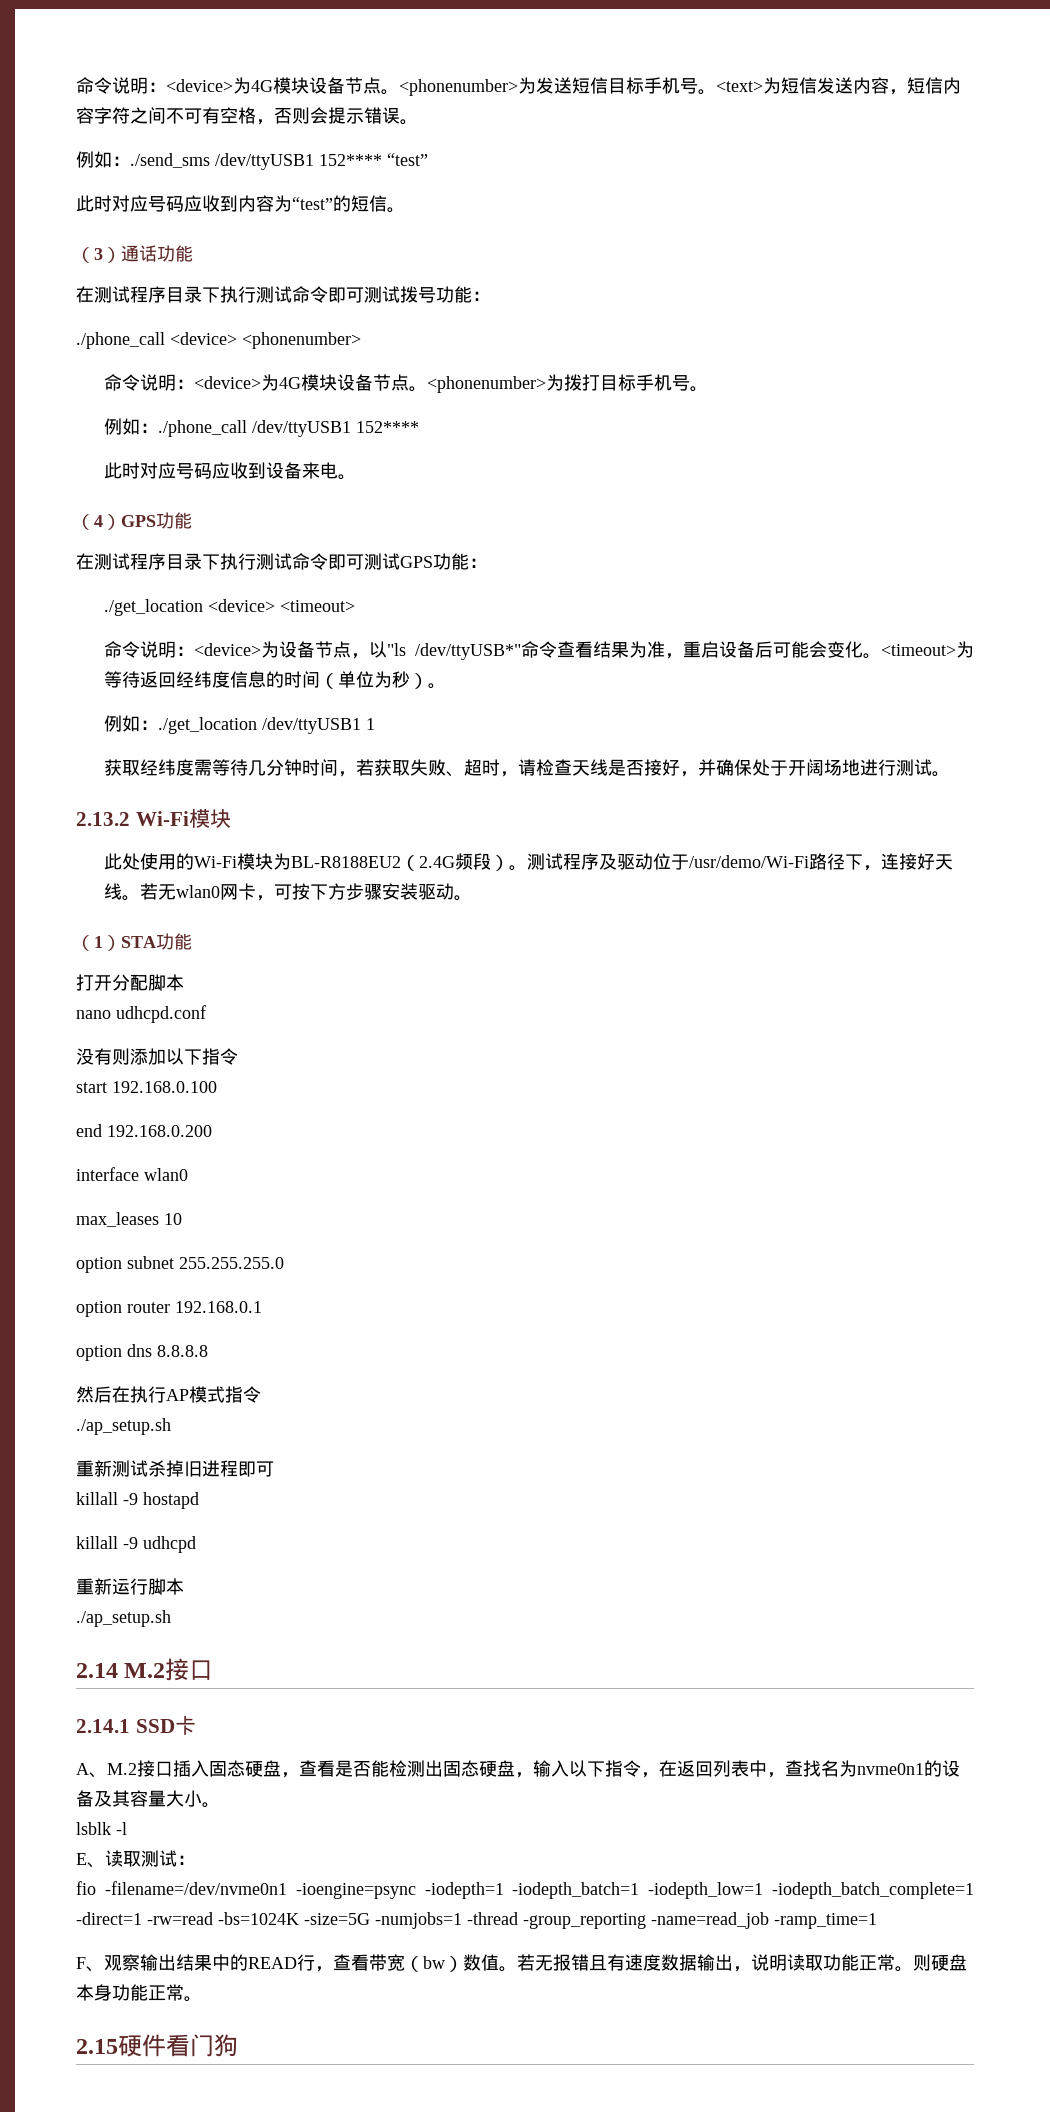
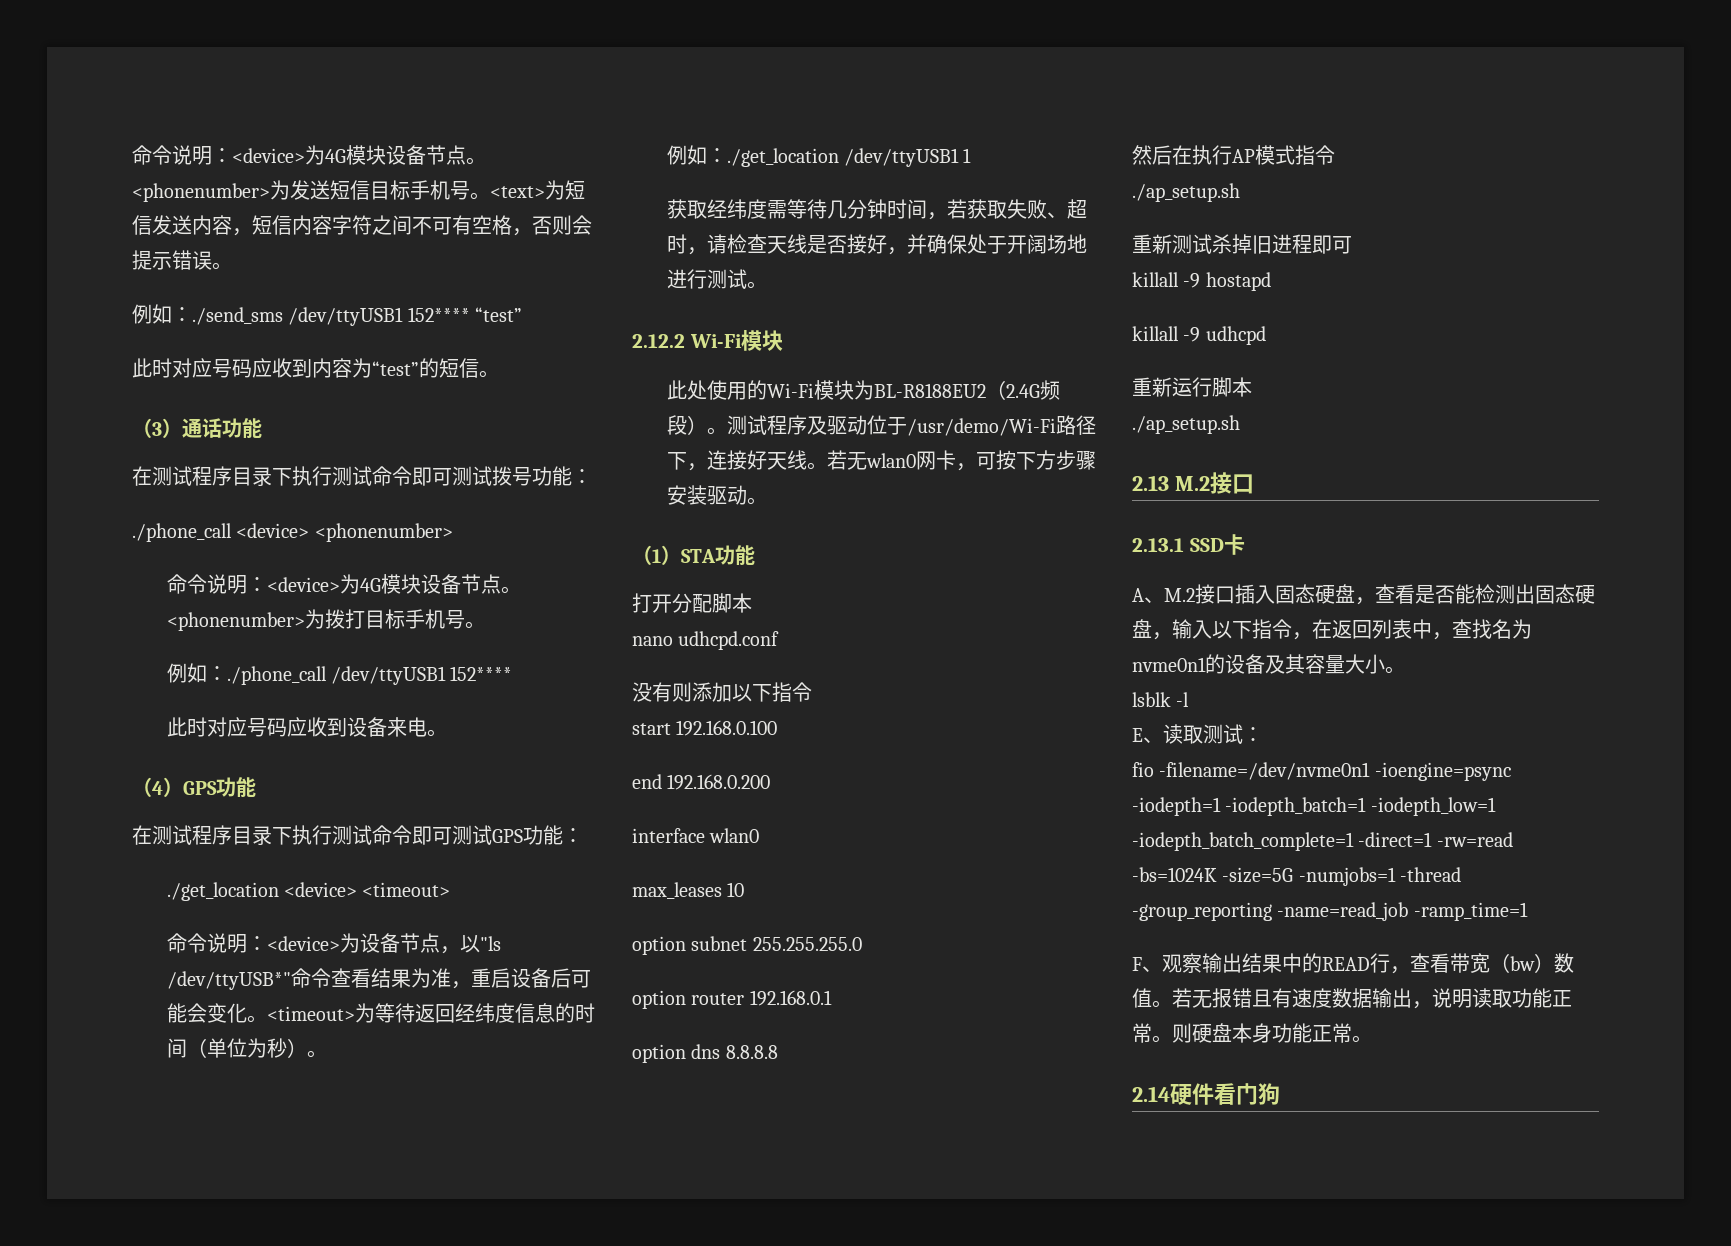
- 2.13.2 Wi-Fi模块
+ 2.12.2 Wi-Fi模块
- 2.14 M.2接口
+ 2.13 M.2接口
- 2.14.1 SSD卡
+ 2.13.1 SSD卡
- 2.15硬件看门狗
+ 2.14硬件看门狗

